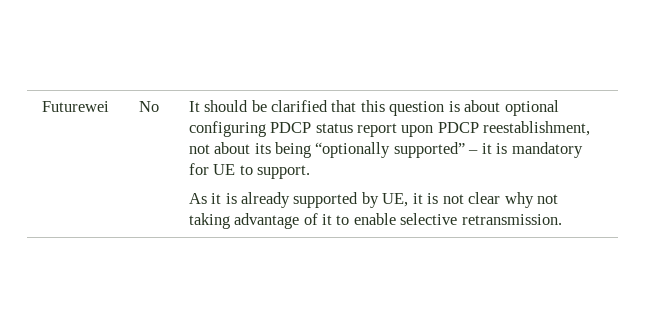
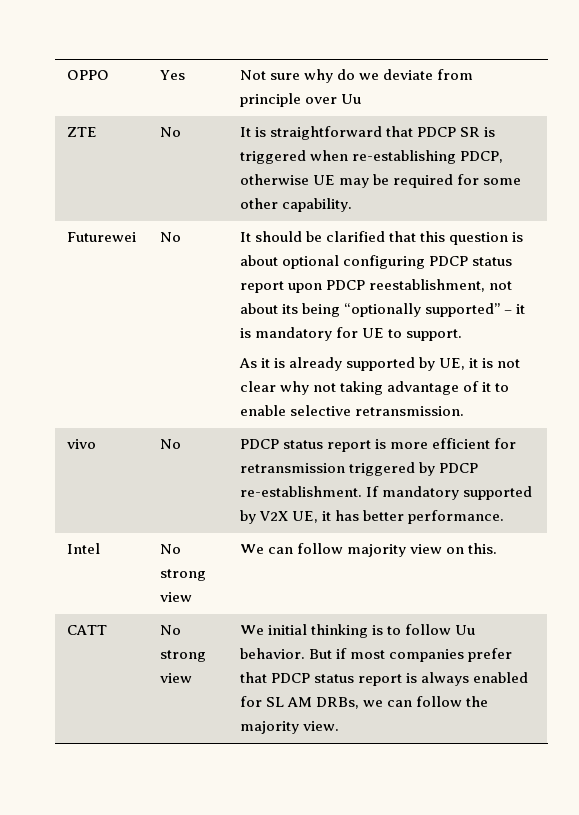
+ OPPO | Yes | Not sure why do we deviate from principle over Uu
+ ZTE | No | It is straightforward that PDCP SR is triggered when re-establishing PDCP, otherwise UE may be required for some other capability.
+ vivo | No | PDCP status report is more efficient for retransmission triggered by PDCP re-establishment. If mandatory supported by V2X UE, it has better performance.
+ Intel | No strong view | We can follow majority view on this.
+ CATT | No strong view | We initial thinking is to follow Uu behavior. But if most companies prefer that PDCP status report is always enabled for SL AM DRBs, we can follow the majority view.

